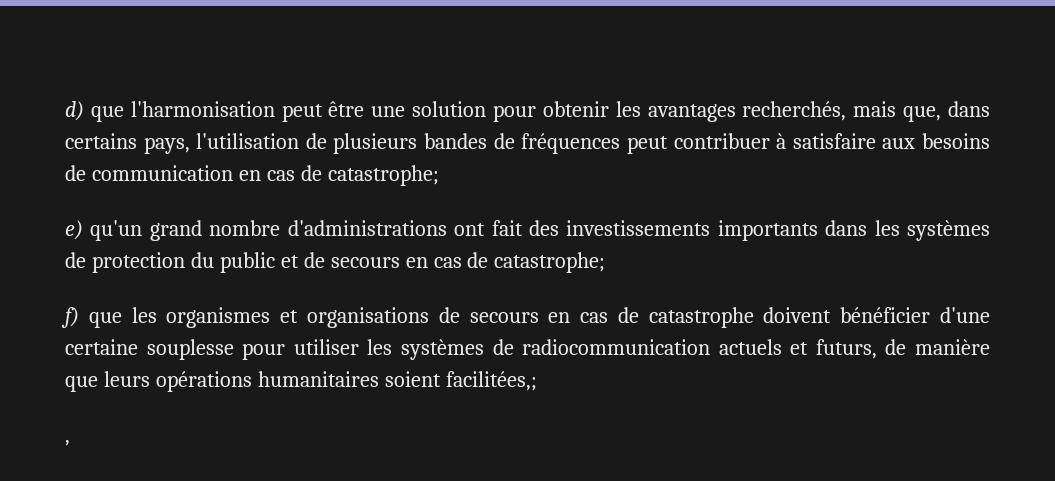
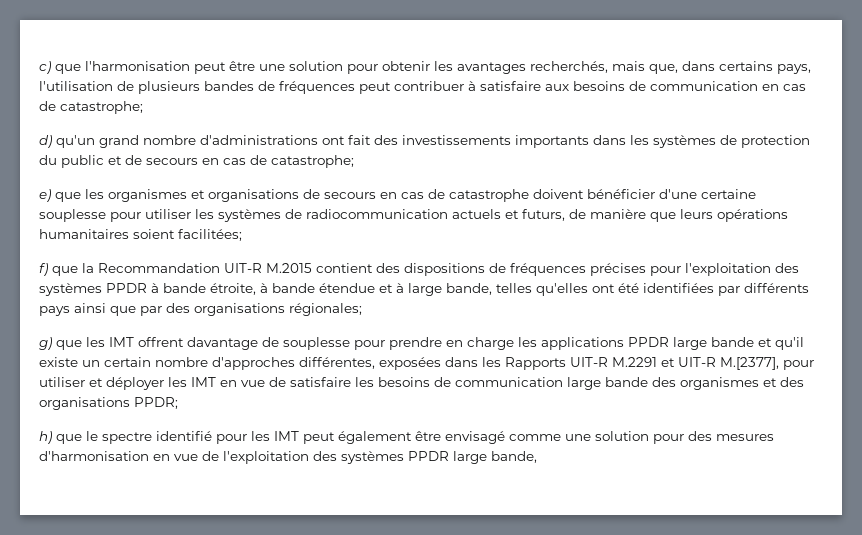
- d) que l'harmonisation peut être une solution pour obtenir les avantages recherchés, mais que, dans certains pays, l'utilisation de plusieurs bandes de fréquences peut contribuer à satisfaire aux besoins de communication en cas de catastrophe;
+ c) que l'harmonisation peut être une solution pour obtenir les avantages recherchés, mais que, dans certains pays, l'utilisation de plusieurs bandes de fréquences peut contribuer à satisfaire aux besoins de communication en cas de catastrophe;
- e) qu'un grand nombre d'administrations ont fait des investissements importants dans les systèmes de protection du public et de secours en cas de catastrophe;
+ d) qu'un grand nombre d'administrations ont fait des investissements importants dans les systèmes de protection du public et de secours en cas de catastrophe;
- f) que les organismes et organisations de secours en cas de catastrophe doivent bénéficier d'une certaine souplesse pour utiliser les systèmes de radiocommunication actuels et futurs, de manière que leurs opérations humanitaires soient facilitées,;
- ,
+ e) que les organismes et organisations de secours en cas de catastrophe doivent bénéficier d'une certaine souplesse pour utiliser les systèmes de radiocommunication actuels et futurs, de manière que leurs opérations humanitaires soient facilitées;
+ f) que la Recommandation UIT-R M.2015 contient des dispositions de fréquences précises pour l'exploitation des systèmes PPDR à bande étroite, à bande étendue et à large bande, telles qu'elles ont été identifiées par différents pays ainsi que par des organisations régionales;
+ g) que les IMT offrent davantage de souplesse pour prendre en charge les applications PPDR large bande et qu'il existe un certain nombre d'approches différentes, exposées dans les Rapports UIT-R M.2291 et UIT-R M.[2377], pour utiliser et déployer les IMT en vue de satisfaire les besoins de communication large bande des organismes et des organisations PPDR;
+ h) que le spectre identifié pour les IMT peut également être envisagé comme une solution pour des mesures d'harmonisation en vue de l'exploitation des systèmes PPDR large bande,

